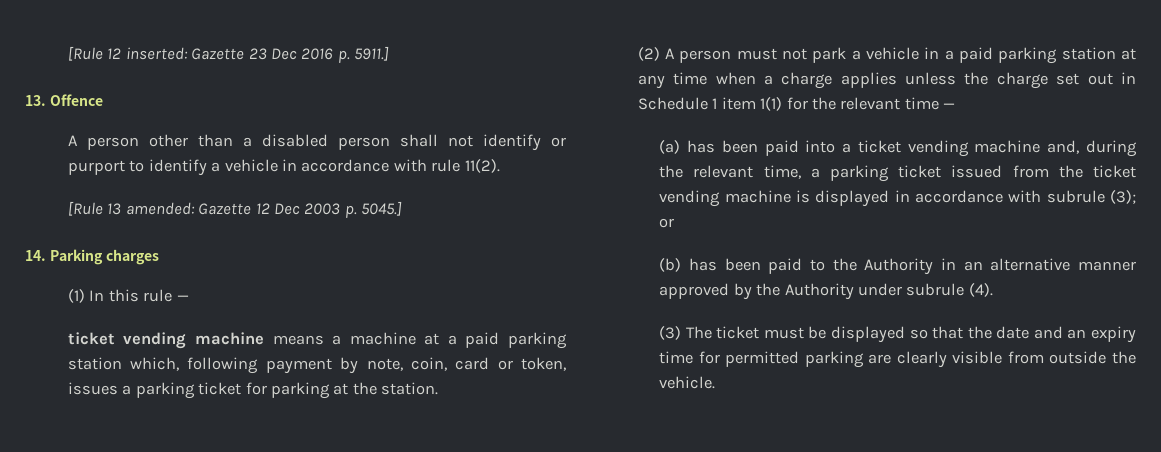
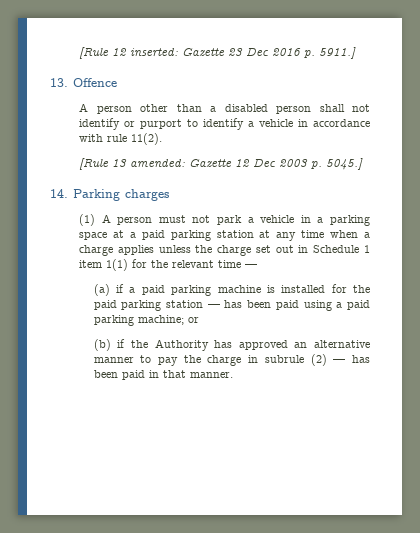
- (1) In this rule —
- ticket vending machine means a machine at a paid parking station which, following payment by note, coin, card or token, issues a parking ticket for parking at the station.
- (2) A person must not park a vehicle in a paid parking station at any time when a charge applies unless the charge set out in Schedule 1 item 1(1) for the relevant time —
+ (1) A person must not park a vehicle in a parking space at a paid parking station at any time when a charge applies unless the charge set out in Schedule 1 item 1(1) for the relevant time —
- (a) has been paid into a ticket vending machine and, during the relevant time, a parking ticket issued from the ticket vending machine is displayed in accordance with subrule (3); or
- (b) has been paid to the Authority in an alternative manner approved by the Authority under subrule (4).
- (3) The ticket must be displayed so that the date and an expiry time for permitted parking are clearly visible from outside the vehicle.
+ (a) if a paid parking machine is installed for the paid parking station — has been paid using a paid parking machine; or
+ (b) if the Authority has approved an alternative manner to pay the charge in subrule (2) — has been paid in that manner.

